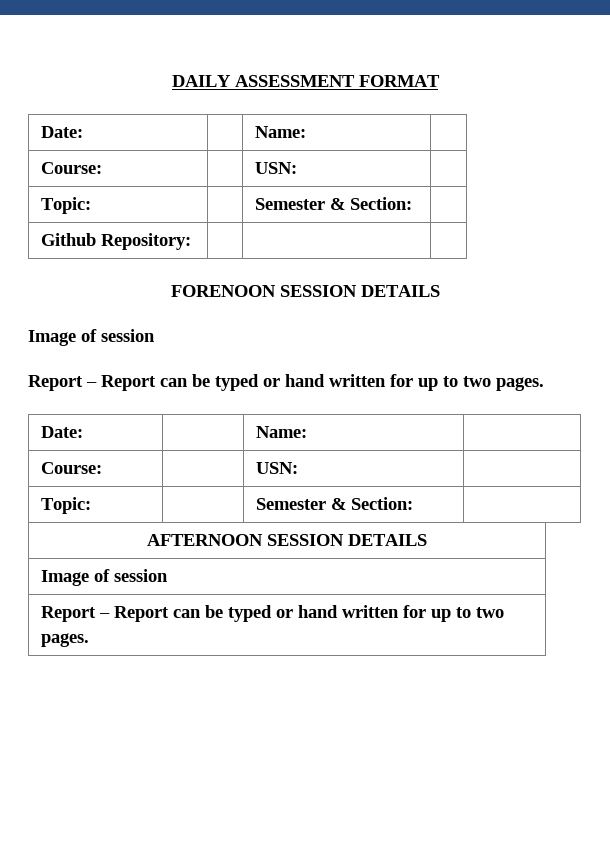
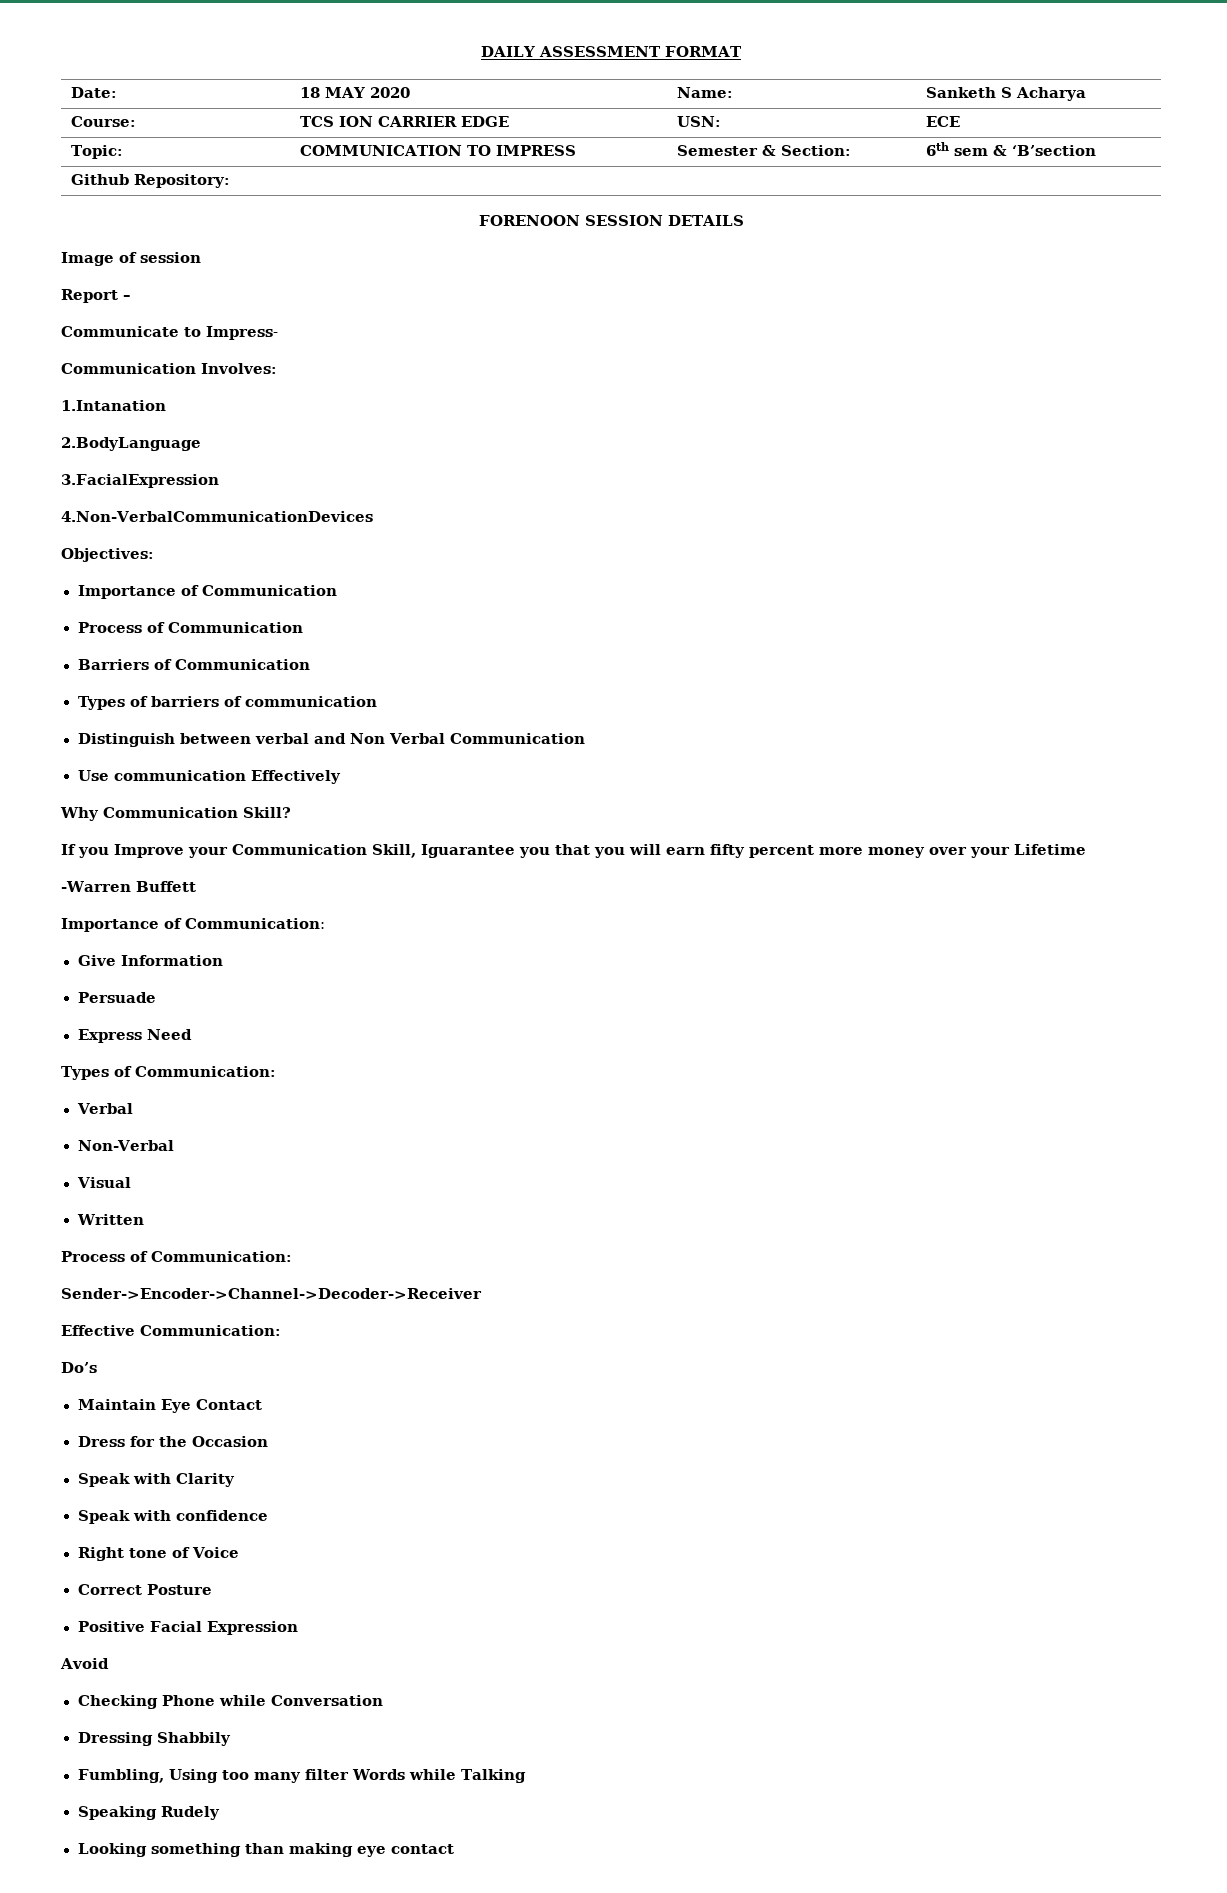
  DAILY ASSESSMENT FORMAT
- Date: | | Name: |
- Course: | | USN: |
- Topic: | | Semester & Section: |
+ Date: | 18 MAY 2020 | Name: | Sanketh S Acharya
+ Course: | TCS ION CARRIER EDGE | USN: | ECE
+ Topic: | COMMUNICATION TO IMPRESS | Semester & Section: | 6th sem & ‘B’section
  FORENOON SESSION DETAILS
  Image of session
- Report – Report can be typed or hand written for up to two pages.
- Date: | | Name: |
- Course: | | USN: |
- Topic: | | Semester & Section: |
- AFTERNOON SESSION DETAILS
- Image of session
- Report – Report can be typed or hand written for up to two pages.
+ Report –
+ Communicate to Impress-
+ Communication Involves:
+ 1.Intanation
+ 2.BodyLanguage
+ 3.FacialExpression
+ 4.Non-VerbalCommunicationDevices
+ Objectives:
+ Importance of Communication
+ Process of Communication
+ Barriers of Communication
+ Types of barriers of communication
+ Distinguish between verbal and Non Verbal Communication
+ Use communication Effectively
+ Why Communication Skill?
+ If you Improve your Communication Skill, Iguarantee you that you will earn fifty percent more money over your Lifetime
+ -Warren Buffett
+ Importance of Communication:
+ Give Information
+ Persuade
+ Express Need
+ Types of Communication:
+ Verbal
+ Non-Verbal
+ Visual
+ Written
+ Process of Communication:
+ Sender->Encoder->Channel->Decoder->Receiver
+ Effective Communication:
+ Do’s
+ Maintain Eye Contact
+ Dress for the Occasion
+ Speak with Clarity
+ Speak with confidence
+ Right tone of Voice
+ Correct Posture
+ Positive Facial Expression
+ Avoid
+ Checking Phone while Conversation
+ Dressing Shabbily
+ Fumbling, Using too many filter Words while Talking
+ Speaking Rudely
+ Looking something than making eye contact

